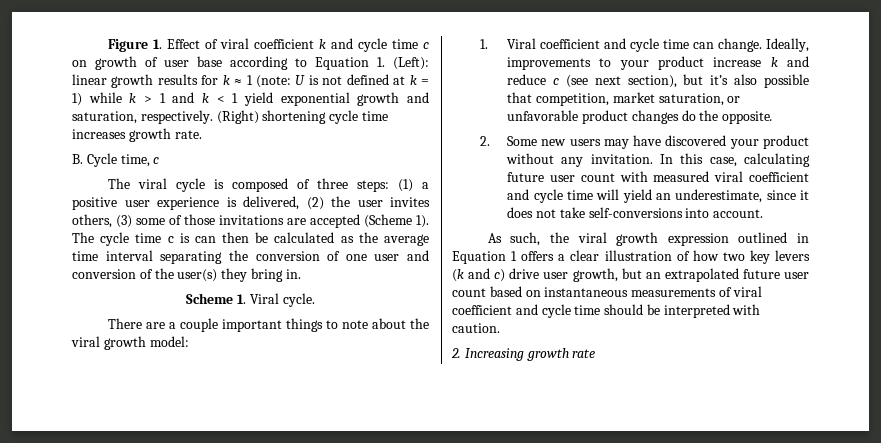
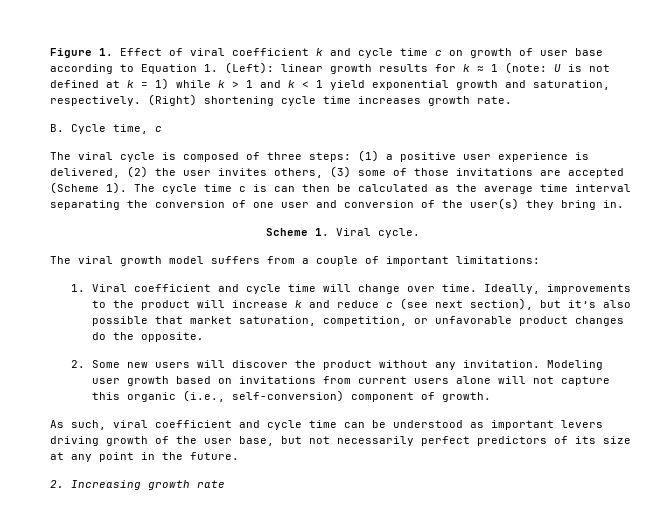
- There are a couple important things to note about the viral growth model:
+ The viral growth model suffers from a couple of important limitations:
- 1. Viral coefficient and cycle time can change. Ideally, improvements to your product increase k and reduce c (see next section), but it’s also possible that competition, market saturation, or unfavorable product changes do the opposite.
+ 1. Viral coefficient and cycle time will change over time. Ideally, improvements to the product will increase k and reduce c (see next section), but it’s also possible that market saturation, competition, or unfavorable product changes do the opposite.
- 2. Some new users may have discovered your product without any invitation. In this case, calculating future user count with measured viral coefficient and cycle time will yield an underestimate, since it does not take self-conversions into account.
- As such, the viral growth expression outlined in Equation 1 offers a clear illustration of how two key levers (k and c) drive user growth, but an extrapolated future user count based on instantaneous measurements of viral coefficient and cycle time should be interpreted with caution.
+ 2. Some new users will discover the product without any invitation. Modeling user growth based on invitations from current users alone will not capture this organic (i.e., self-conversion) component of growth.
+ As such, viral coefficient and cycle time can be understood as important levers driving growth of the user base, but not necessarily perfect predictors of its size at any point in the future.

